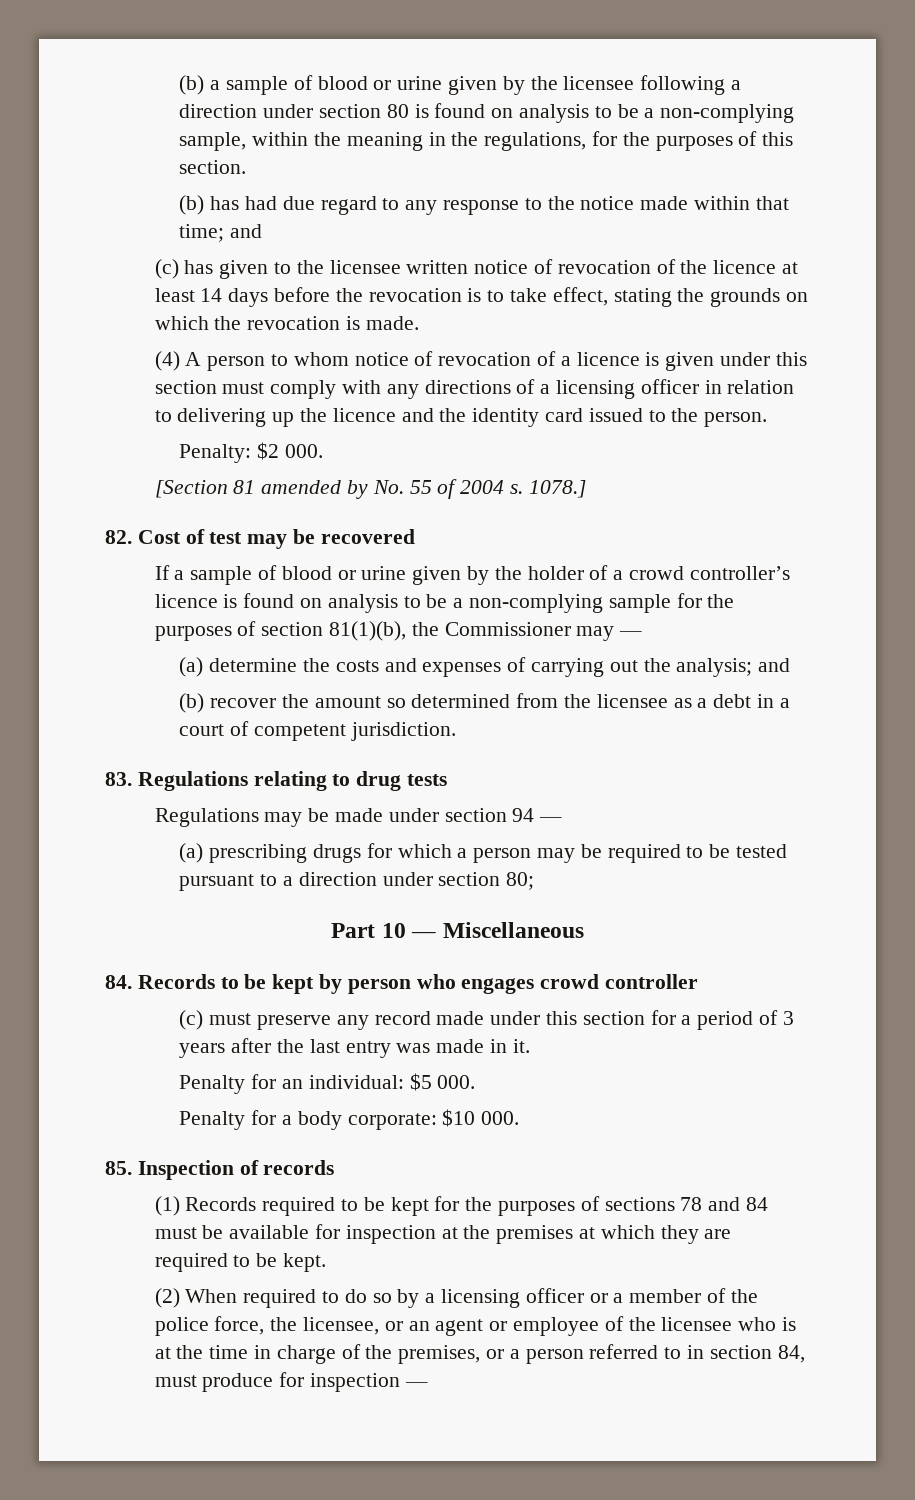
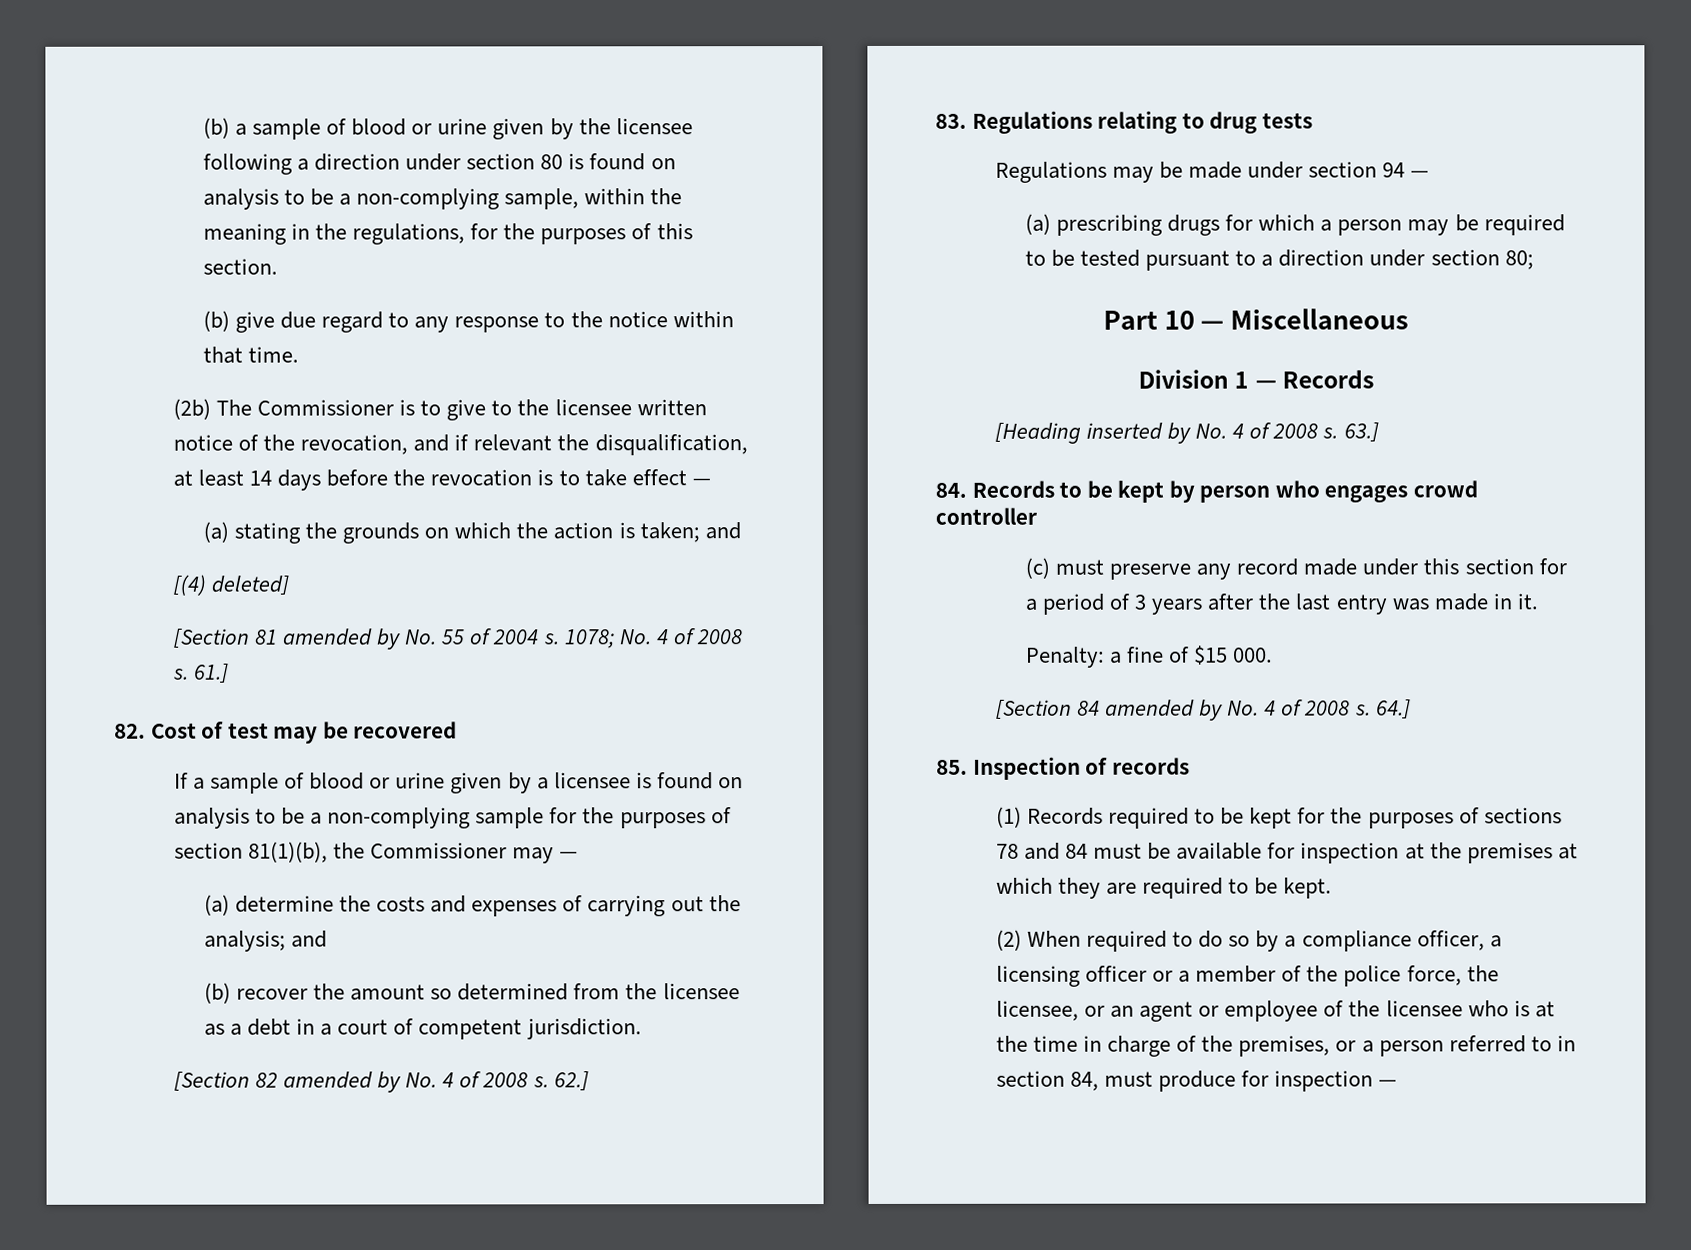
- (b) has had due regard to any response to the notice made within that time; and
- (c) has given to the licensee written notice of revocation of the licence at least 14 days before the revocation is to take effect, stating the grounds on which the revocation is made.
- (4) A person to whom notice of revocation of a licence is given under this section must comply with any directions of a licensing officer in relation to delivering up the licence and the identity card issued to the person.
- Penalty: $2 000.
+ (b) give due regard to any response to the notice within that time.
+ (2b) The Commissioner is to give to the licensee written notice of the revocation, and if relevant the disqualification, at least 14 days before the revocation is to take effect —
+ (a) stating the grounds on which the action is taken; and
+ [(4) deleted]
- 1078.]
+ 1078; No. 4 of 2008 s. 61.]
- If a sample of blood or urine given by the holder of a crowd controller’s licence is found on analysis to be a non-complying sample for the purposes of section 81(1)(b), the Commissioner may —
+ If a sample of blood or urine given by a licensee is found on analysis to be a non-complying sample for the purposes of section 81(1)(b), the Commissioner may —
+ [Section 82 amended by No. 4 of 2008 s. 62.]
+ Division 1 — Records
+ [Heading inserted by No. 4 of 2008 s. 63.]
- Penalty for an individual: $5 000.
- Penalty for a body corporate: $10 000.
+ Penalty: a fine of $15 000.
+ [Section 84 amended by No. 4 of 2008 s. 64.]
- (2) When required to do so by a licensing officer or a member of the police force, the licensee, or an agent or employee of the licensee who is at the time in charge of the premises, or a person referred to in section 84, must produce for inspection —
+ (2) When required to do so by a compliance officer, a licensing officer or a member of the police force, the licensee, or an agent or employee of the licensee who is at the time in charge of the premises, or a person referred to in section 84, must produce for inspection —

